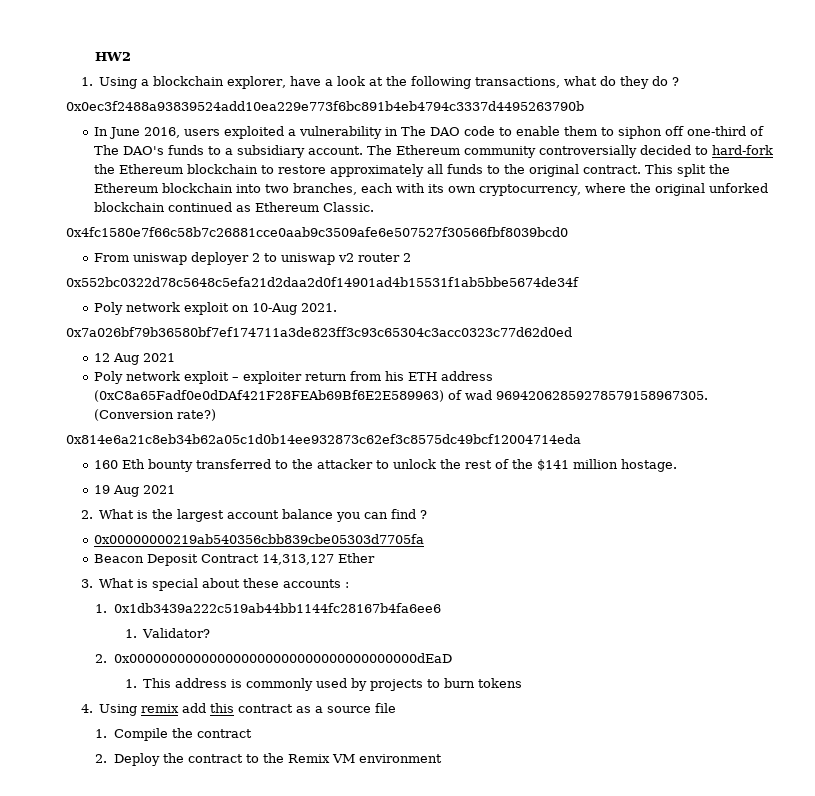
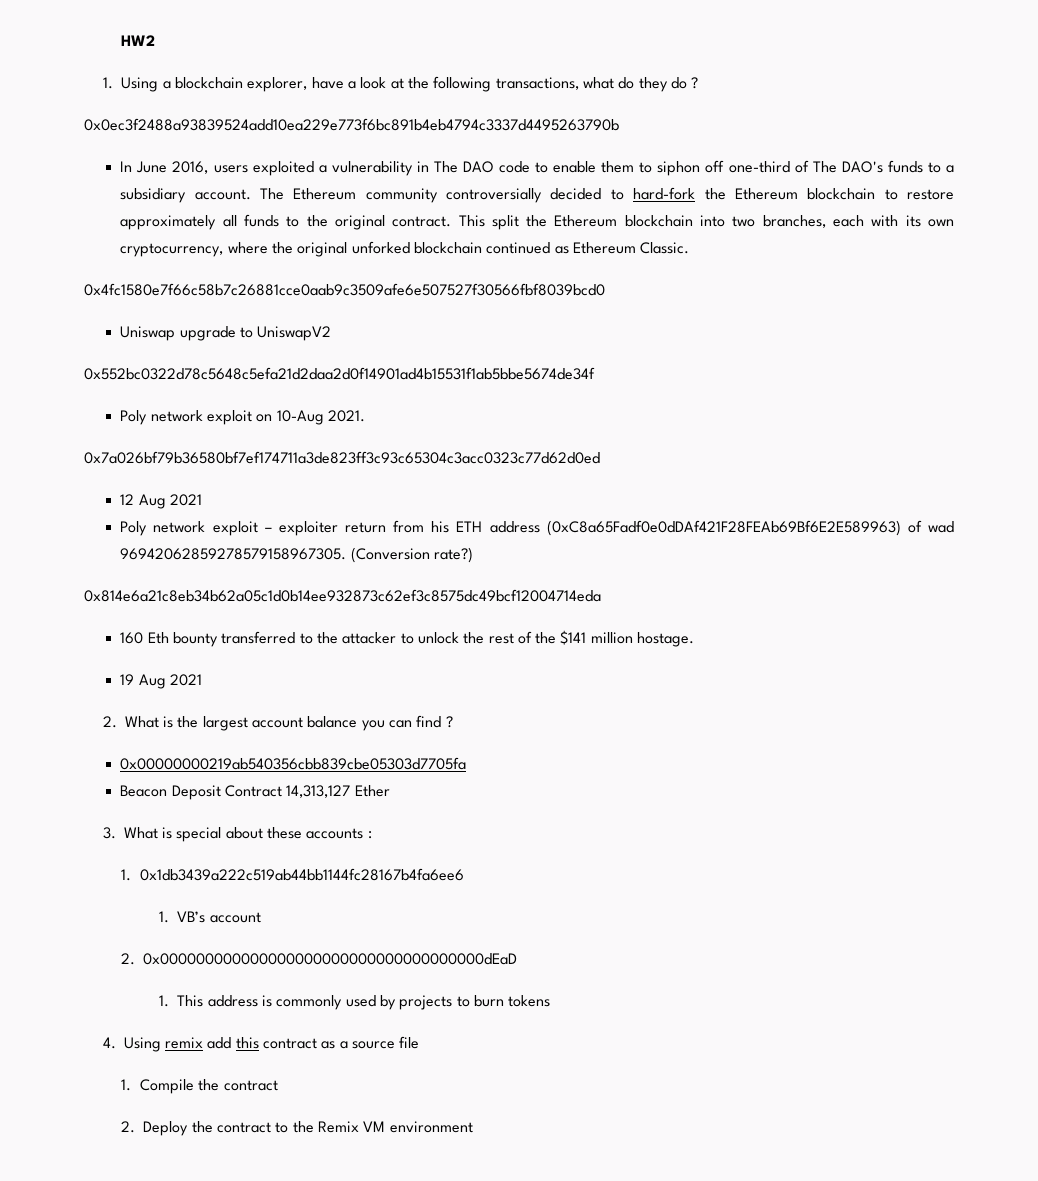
- From uniswap deployer 2 to uniswap v2 router 2
+ Uniswap upgrade to UniswapV2
- 1. Validator?
+ 1. VB’s account

